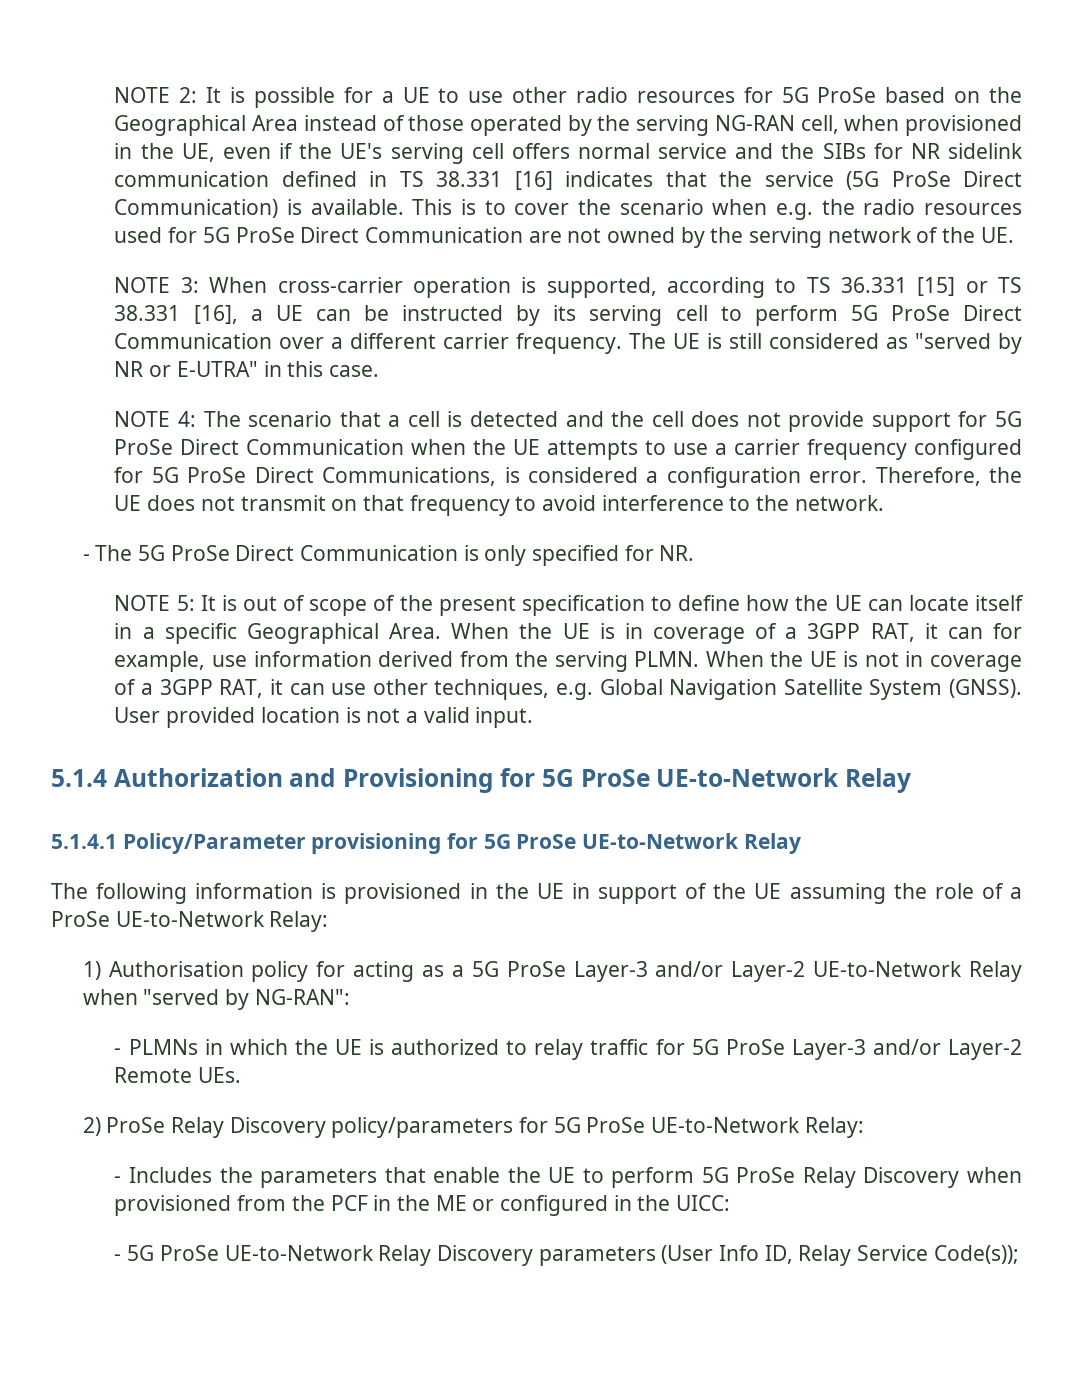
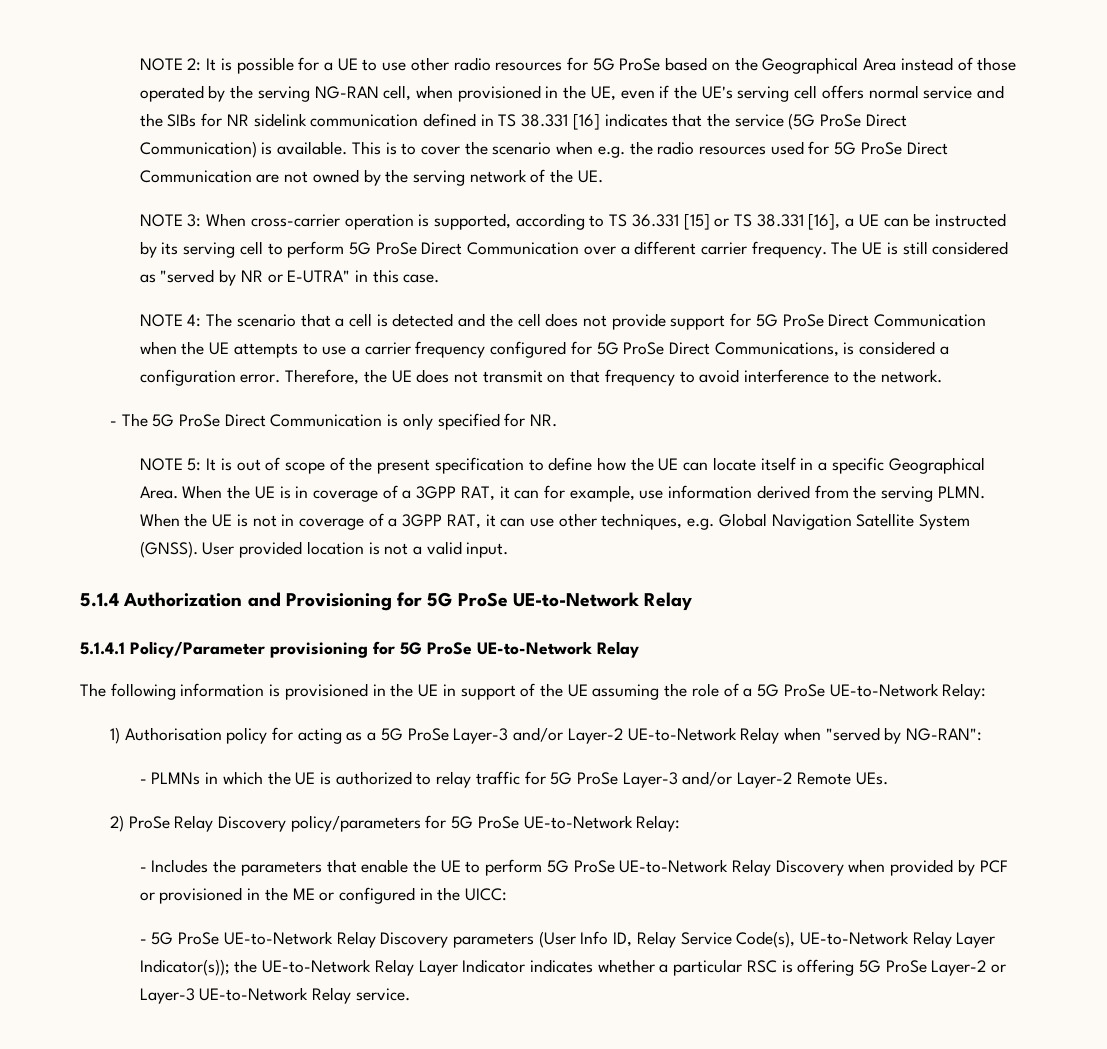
- The following information is provisioned in the UE in support of the UE assuming the role of a ProSe UE-to-Network Relay:
+ The following information is provisioned in the UE in support of the UE assuming the role of a 5G ProSe UE-to-Network Relay:
- - Includes the parameters that enable the UE to perform 5G ProSe Relay Discovery when provisioned from the PCF in the ME or configured in the UICC:
+ - Includes the parameters that enable the UE to perform 5G ProSe UE-to-Network Relay Discovery when provided by PCF or provisioned in the ME or configured in the UICC:
- - 5G ProSe UE-to-Network Relay Discovery parameters (User Info ID, Relay Service Code(s));
+ - 5G ProSe UE-to-Network Relay Discovery parameters (User Info ID, Relay Service Code(s), UE-to-Network Relay Layer Indicator(s)); the UE-to-Network Relay Layer Indicator indicates whether a particular RSC is offering 5G ProSe Layer-2 or Layer-3 UE-to-Network Relay service.

